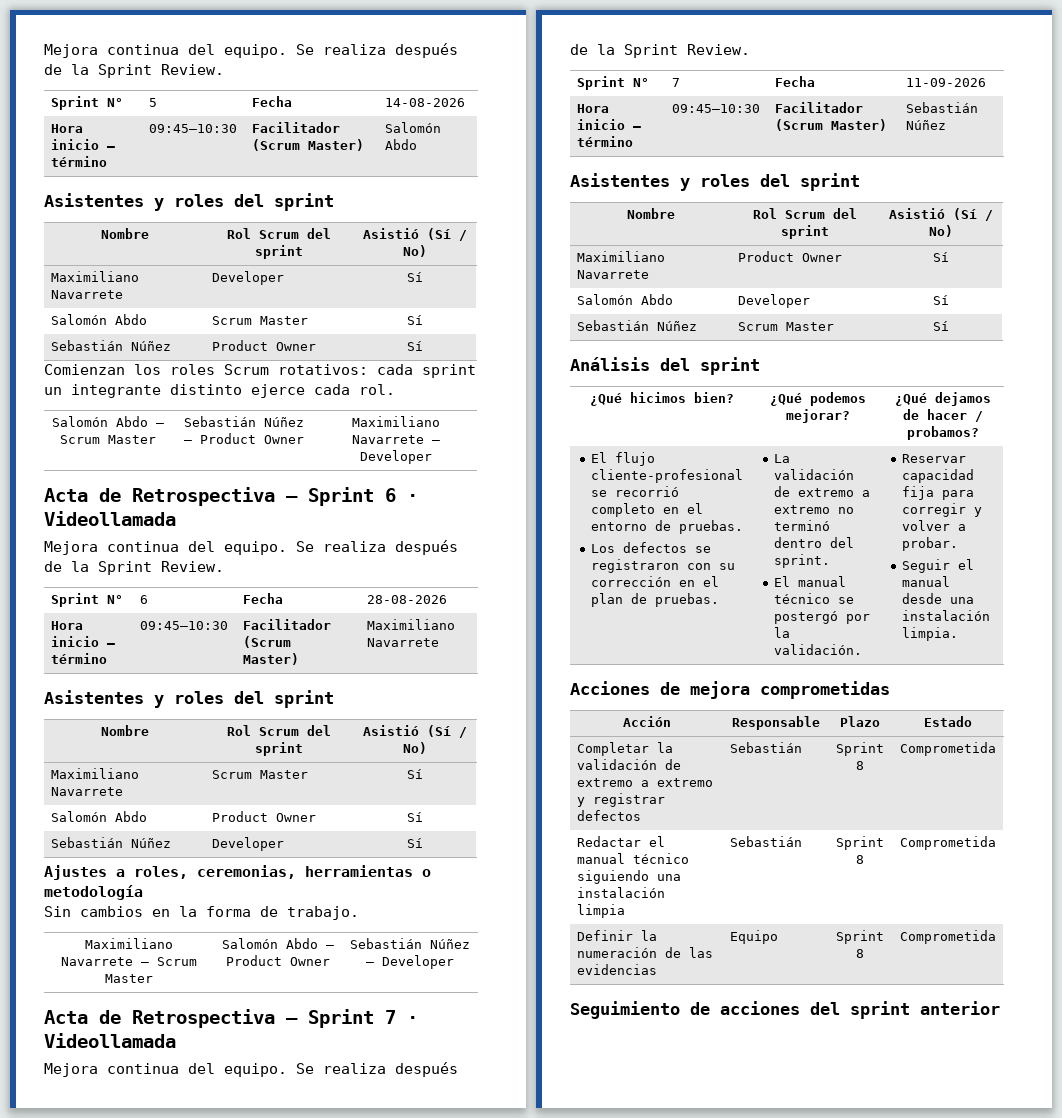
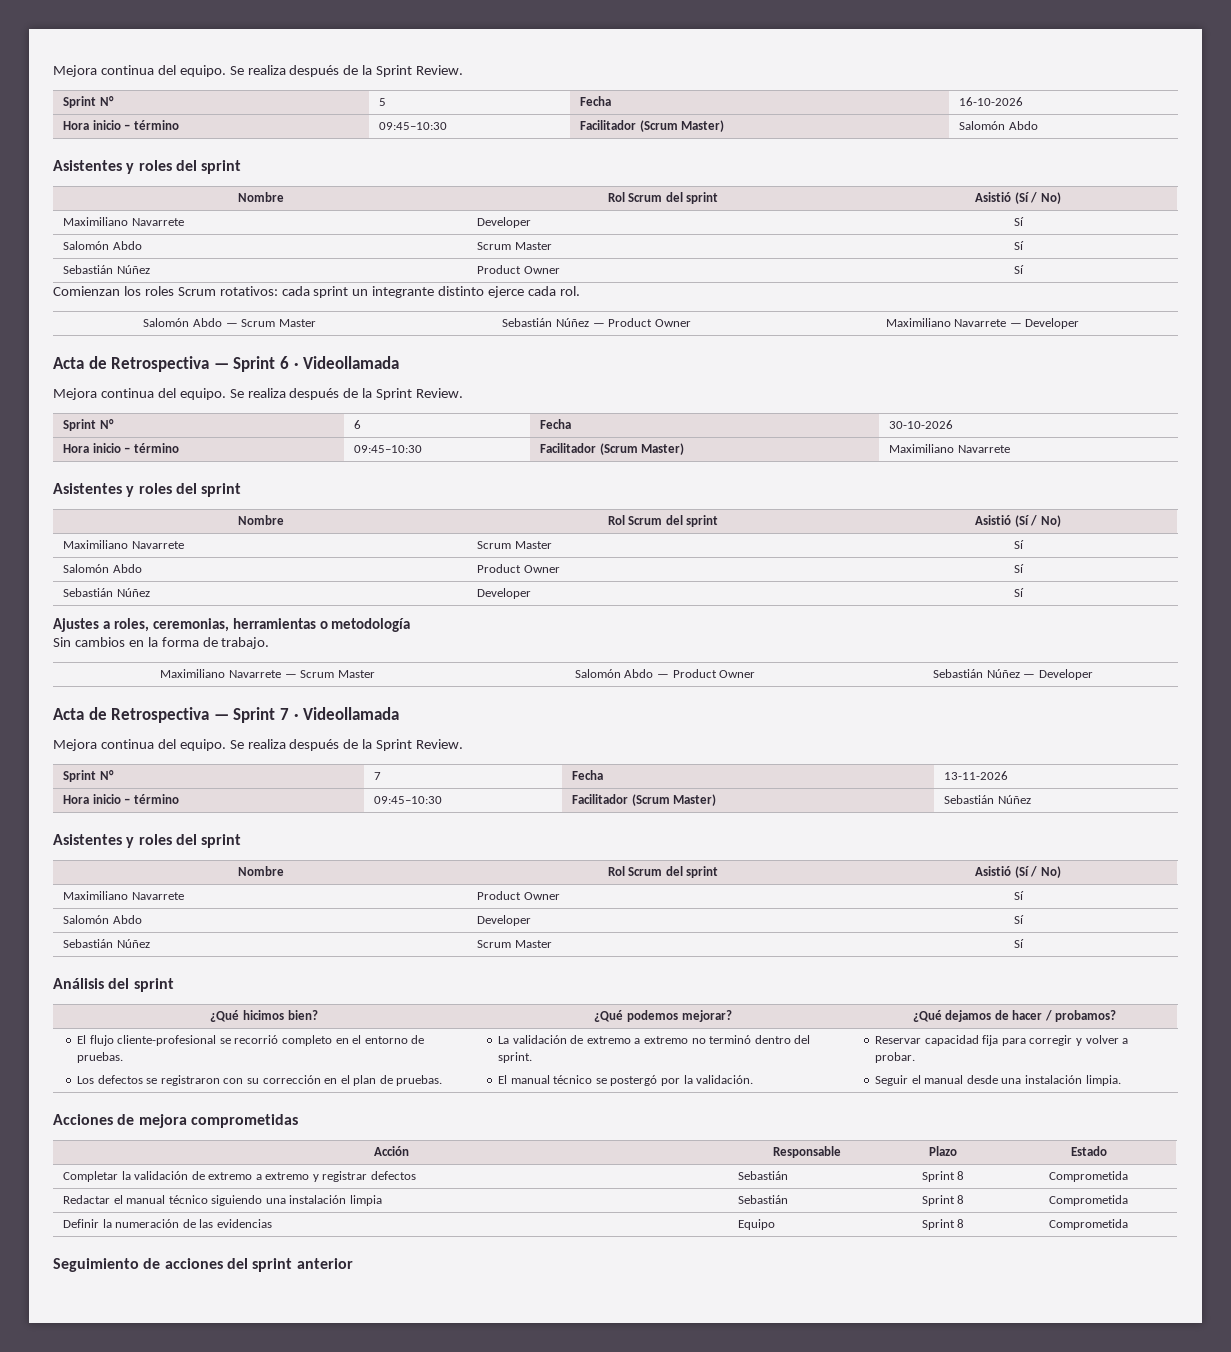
- Sprint N° | 5 | Fecha | 14-08-2026
+ Sprint N° | 5 | Fecha | 16-10-2026
- Sprint N° | 6 | Fecha | 28-08-2026
+ Sprint N° | 6 | Fecha | 30-10-2026
- Sprint N° | 7 | Fecha | 11-09-2026
+ Sprint N° | 7 | Fecha | 13-11-2026

